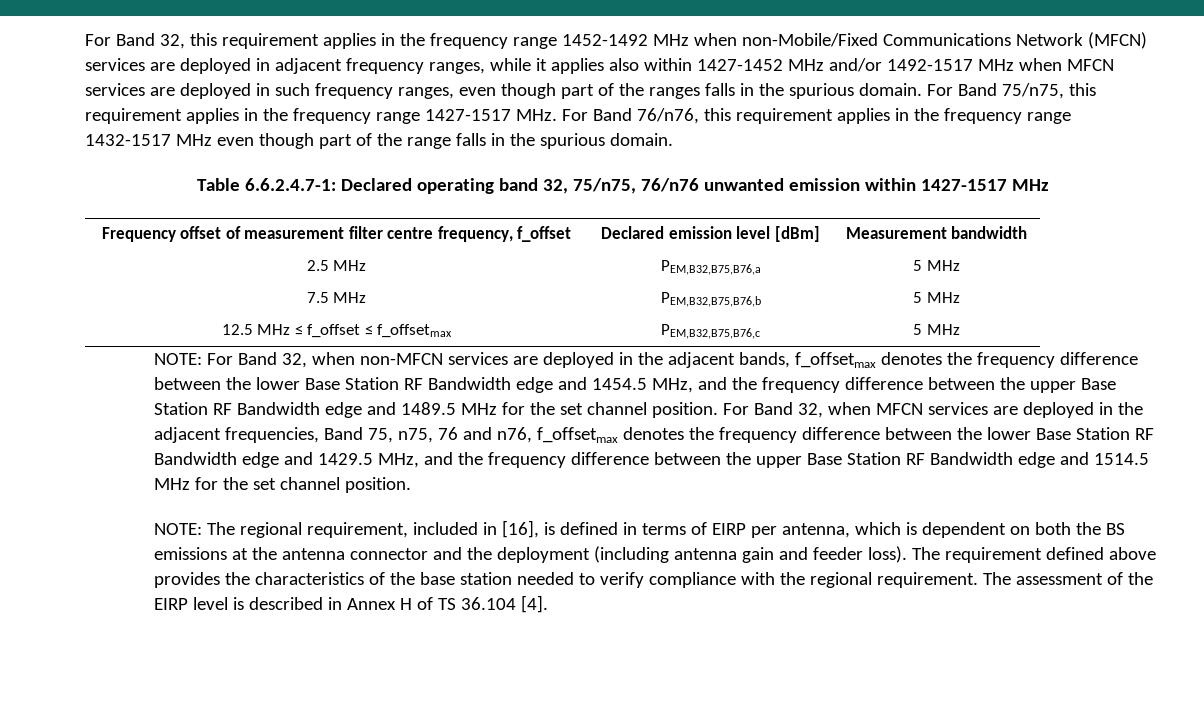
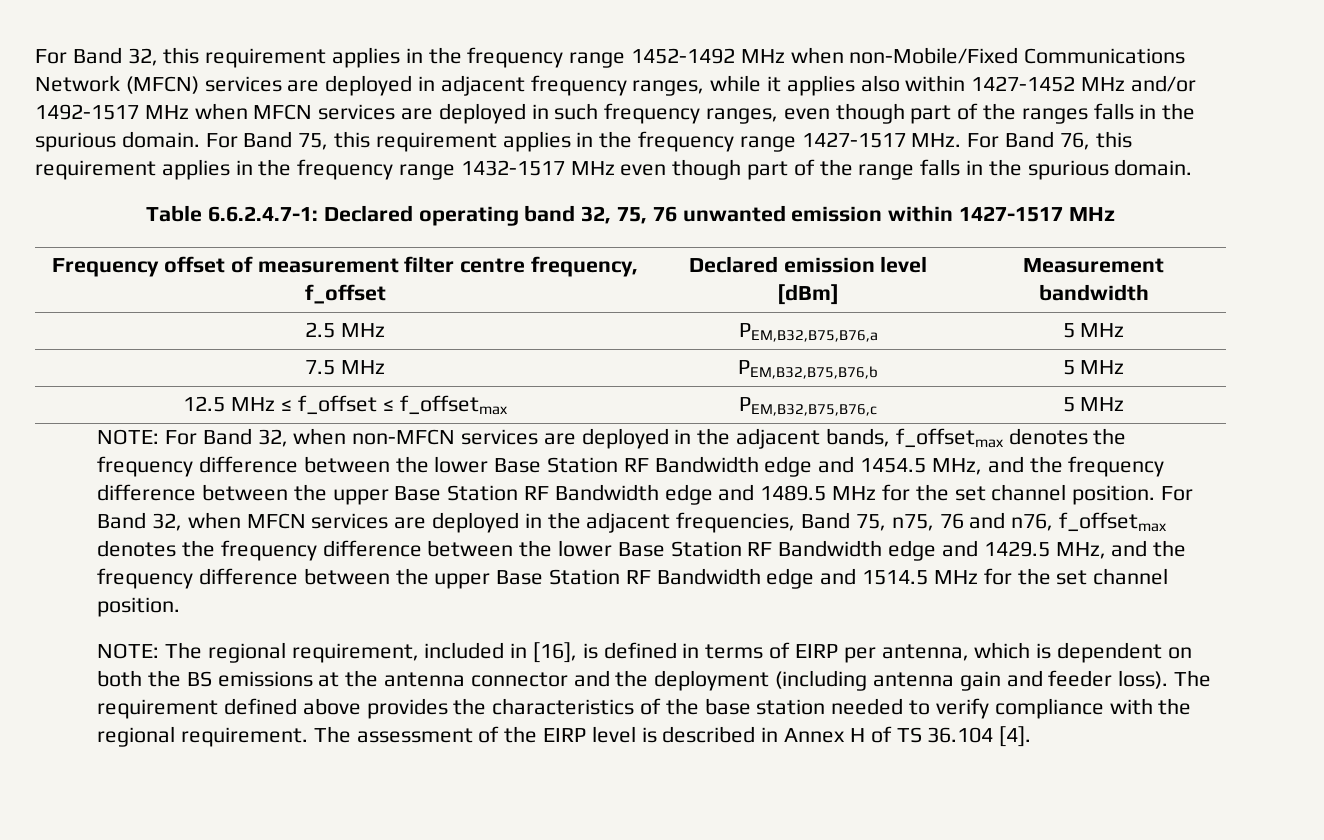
- For Band 75/n75, this requirement applies in the frequency range 1427-1517 MHz. For Band 76/n76, this requirement applies in the frequency range 1432-1517 MHz even though part of the range falls in the spurious domain.
+ For Band 75, this requirement applies in the frequency range 1427-1517 MHz. For Band 76, this requirement applies in the frequency range 1432-1517 MHz even though part of the range falls in the spurious domain.
- Table 6.6.2.4.7-1: Declared operating band 32, 75/n75, 76/n76 unwanted emission within 1427-1517 MHz
+ Table 6.6.2.4.7-1: Declared operating band 32, 75, 76 unwanted emission within 1427-1517 MHz

